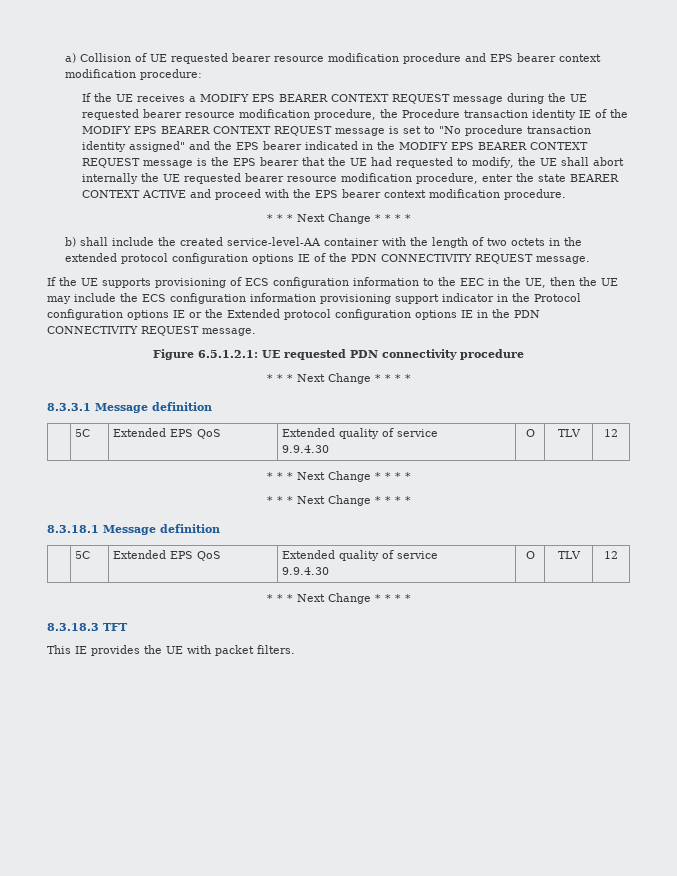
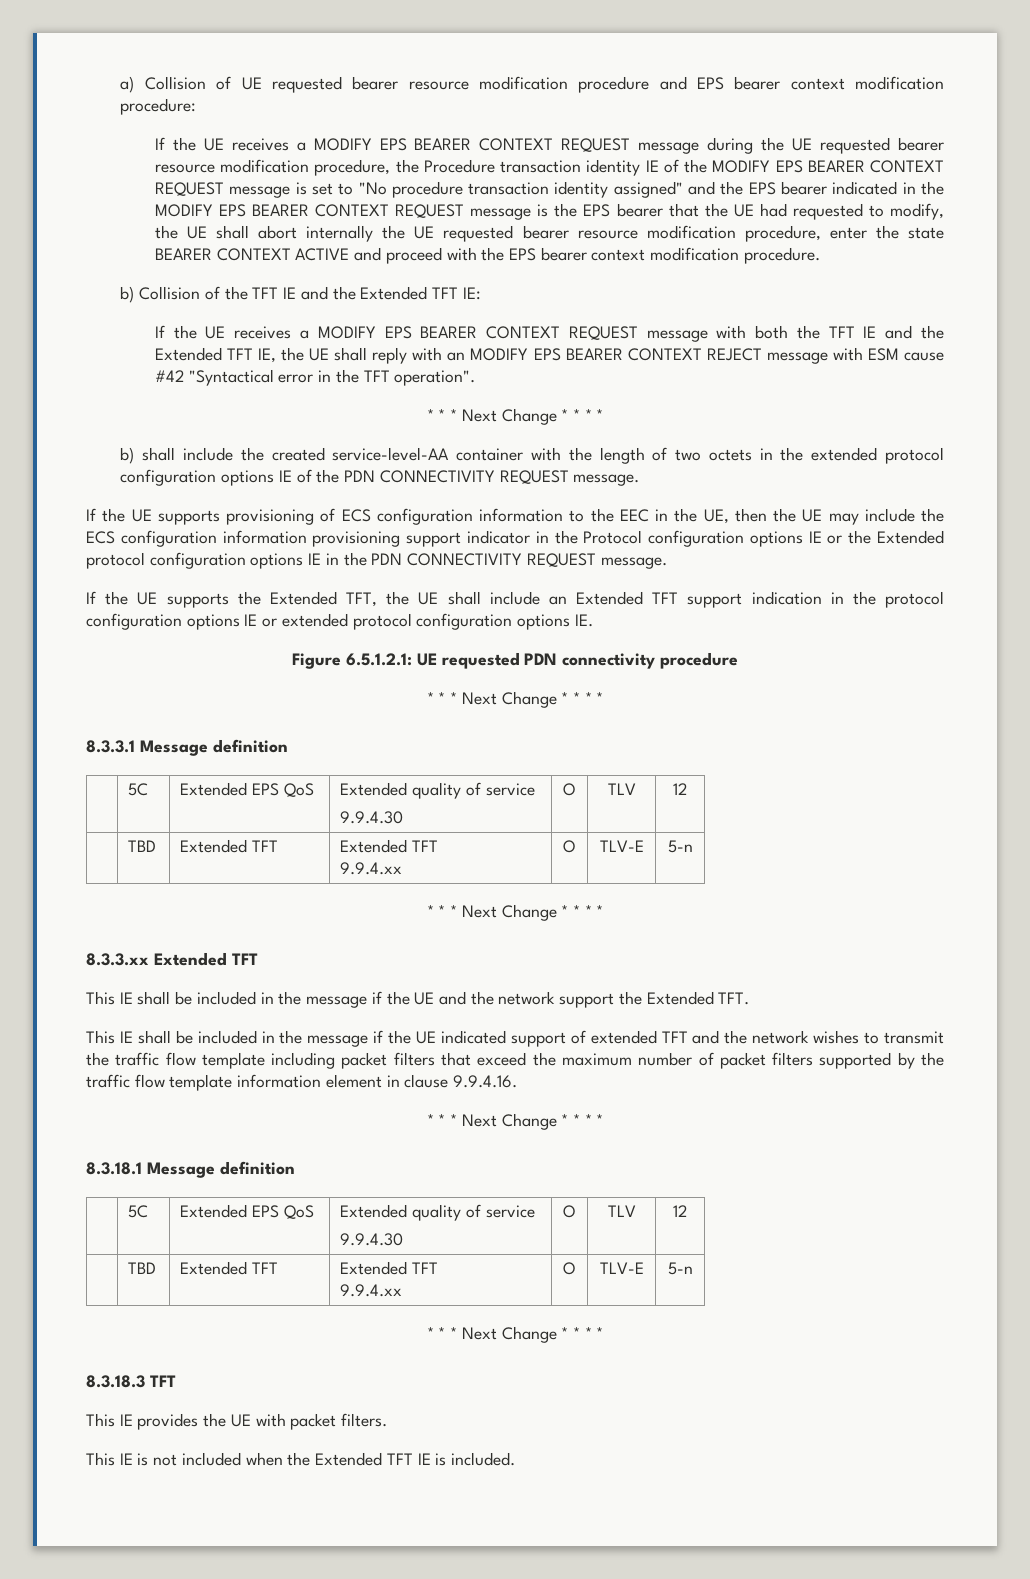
+ b) Collision of the TFT IE and the Extended TFT IE:
+ If the UE receives a MODIFY EPS BEARER CONTEXT REQUEST message with both the TFT IE and the Extended TFT IE, the UE shall reply with an MODIFY EPS BEARER CONTEXT REJECT message with ESM cause #42 "Syntactical error in the TFT operation".
+ If the UE supports the Extended TFT, the UE shall include an Extended TFT support indication in the protocol configuration options IE or extended protocol configuration options IE.
  8.3.3.1 Message definition
  | 5C | Extended EPS QoS | Extended quality of service
  9.9.4.30 | O | TLV | 12
+ | TBD | Extended TFT | Extended TFT
+ 9.9.4.xx | O | TLV-E | 5-n
  * * * Next Change * * * *
+ 8.3.3.xx Extended TFT
+ This IE shall be included in the message if the UE and the network support the Extended TFT.
+ This IE shall be included in the message if the UE indicated support of extended TFT and the network wishes to transmit the traffic flow template including packet filters that exceed the maximum number of packet filters supported by the traffic flow template information element in clause 9.9.4.16.
  8.3.18.1 Message definition
  | 5C | Extended EPS QoS | Extended quality of service
  9.9.4.30 | O | TLV | 12
+ | TBD | Extended TFT | Extended TFT
+ 9.9.4.xx | O | TLV-E | 5-n
+ This IE is not included when the Extended TFT IE is included.

